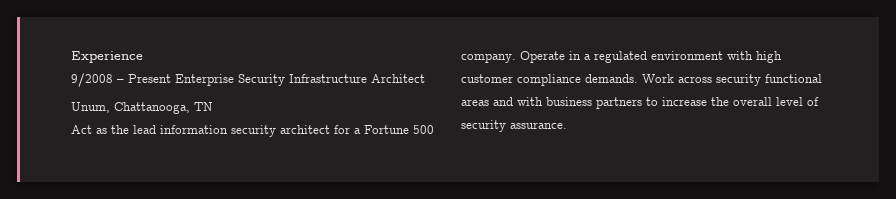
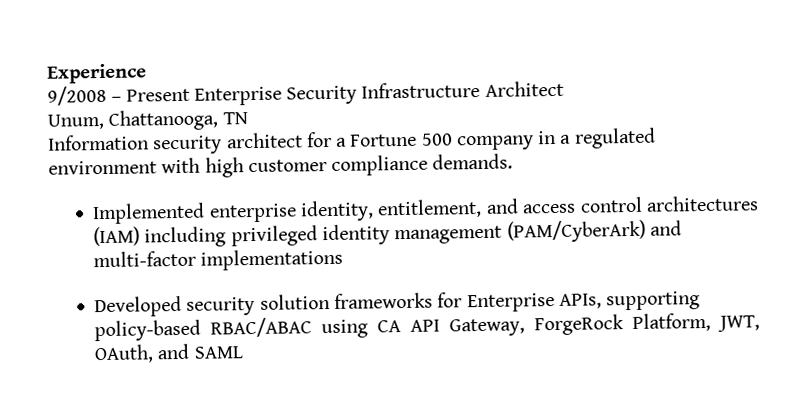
- Act as the lead information security architect for a Fortune 500 company. Operate in a regulated environment with high customer compliance demands. Work across security functional areas and with business partners to increase the overall level of security assurance.
+ Information security architect for a Fortune 500 company in a regulated environment with high customer compliance demands.
+ Implemented enterprise identity, entitlement, and access control architectures (IAM) including privileged identity management (PAM/CyberArk) and multi-factor implementations
+ Developed security solution frameworks for Enterprise APIs, supporting policy-based RBAC/ABAC using CA API Gateway, ForgeRock Platform, JWT, OAuth, and SAML

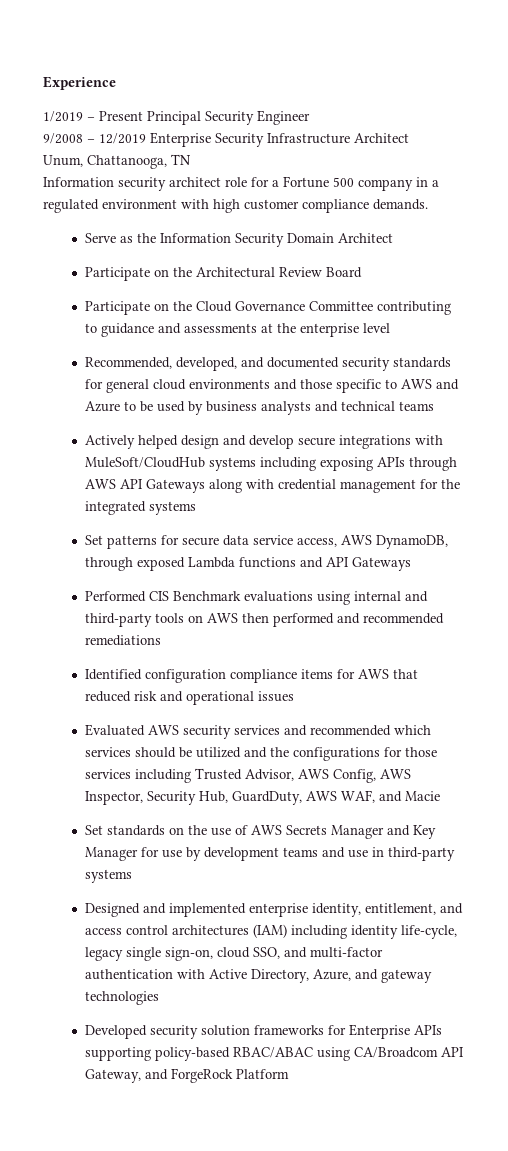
+ 1/2019 – Present Principal Security Engineer
- 9/2008 – Present Enterprise Security Infrastructure Architect
+ 9/2008 – 12/2019 Enterprise Security Infrastructure Architect
- Information security architect for a Fortune 500 company in a regulated environment with high customer compliance demands.
+ Information security architect role for a Fortune 500 company in a regulated environment with high customer compliance demands.
- Implemented enterprise identity, entitlement, and access control architectures (IAM) including privileged identity management (PAM/CyberArk) and multi-factor implementations
+ Serve as the Information Security Domain Architect
+ Participate on the Architectural Review Board
+ Participate on the Cloud Governance Committee contributing to guidance and assessments at the enterprise level
+ Recommended, developed, and documented security standards for general cloud environments and those specific to AWS and Azure to be used by business analysts and technical teams
+ Actively helped design and develop secure integrations with MuleSoft/CloudHub systems including exposing APIs through AWS API Gateways along with credential management for the integrated systems
+ Set patterns for secure data service access, AWS DynamoDB, through exposed Lambda functions and API Gateways
+ Performed CIS Benchmark evaluations using internal and third-party tools on AWS then performed and recommended remediations
+ Identified configuration compliance items for AWS that reduced risk and operational issues
+ Evaluated AWS security services and recommended which services should be utilized and the configurations for those services including Trusted Advisor, AWS Config, AWS Inspector, Security Hub, GuardDuty, AWS WAF, and Macie
+ Set standards on the use of AWS Secrets Manager and Key Manager for use by development teams and use in third-party systems
+ Designed and implemented enterprise identity, entitlement, and access control architectures (IAM) including identity life-cycle, legacy single sign-on, cloud SSO, and multi-factor authentication with Active Directory, Azure, and gateway technologies
- Developed security solution frameworks for Enterprise APIs, supporting policy-based RBAC/ABAC using CA API Gateway, ForgeRock Platform, JWT, OAuth, and SAML
+ Developed security solution frameworks for Enterprise APIs supporting policy-based RBAC/ABAC using CA/Broadcom API Gateway, and ForgeRock Platform

